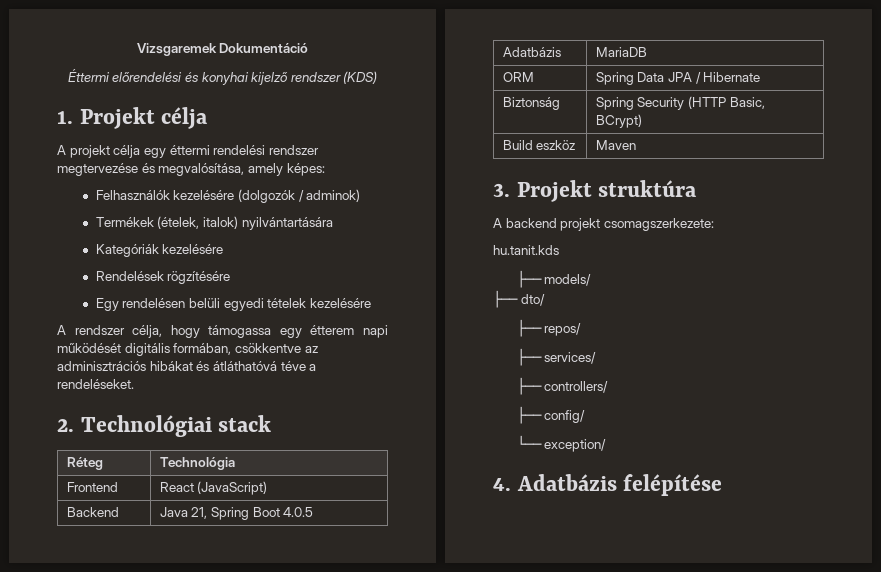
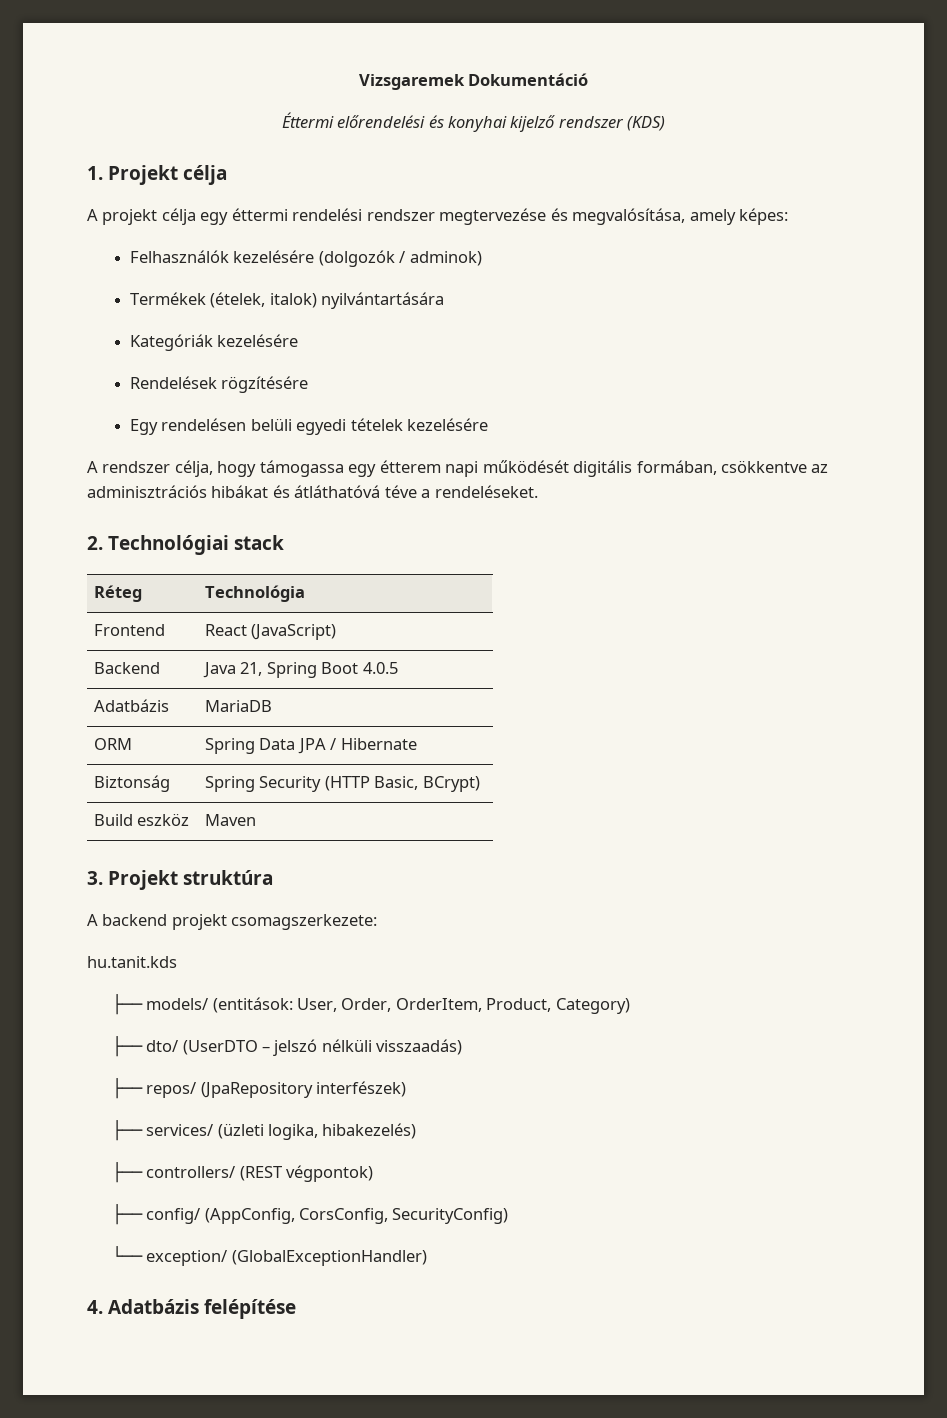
- ├── models/
- ├── dto/
+ ├── models/ (entitások: User, Order, OrderItem, Product, Category)
+ ├── dto/ (UserDTO – jelszó nélküli visszaadás)
- ├── repos/
+ ├── repos/ (JpaRepository interfészek)
- ├── services/
+ ├── services/ (üzleti logika, hibakezelés)
- ├── controllers/
+ ├── controllers/ (REST végpontok)
- ├── config/
+ ├── config/ (AppConfig, CorsConfig, SecurityConfig)
- └── exception/
+ └── exception/ (GlobalExceptionHandler)

